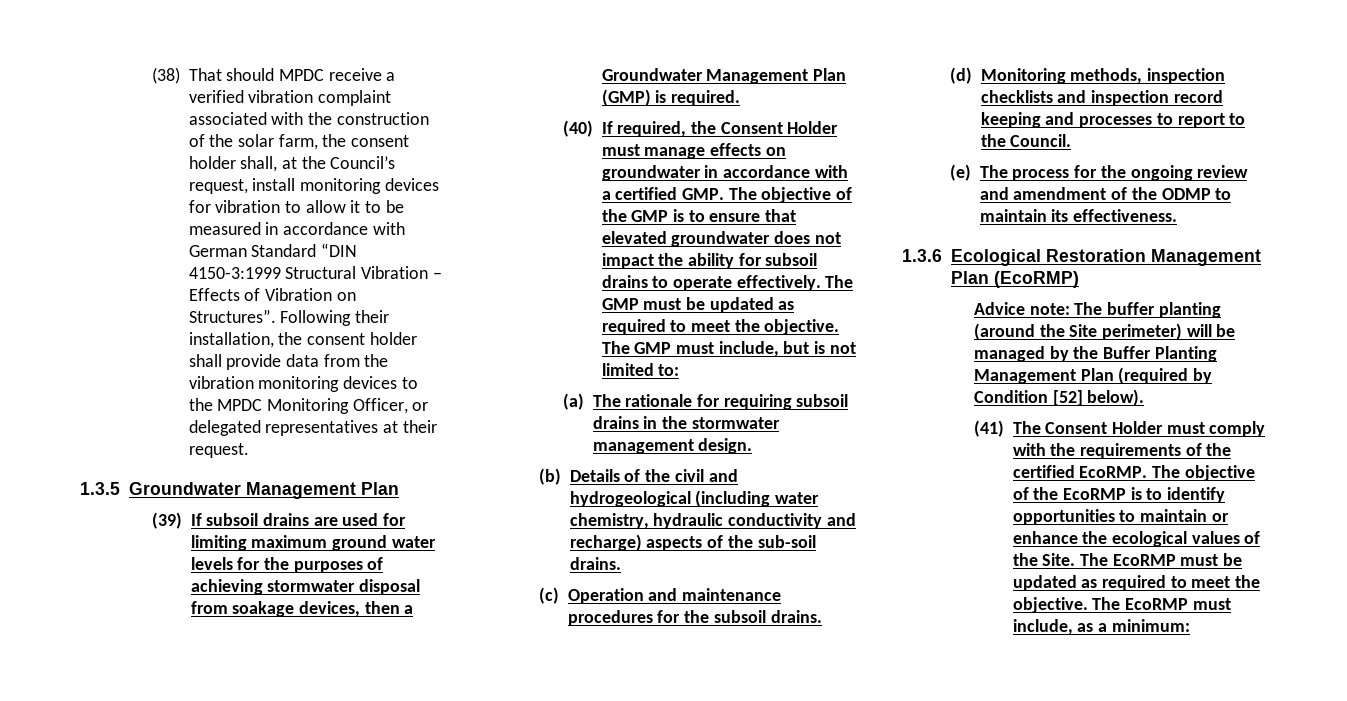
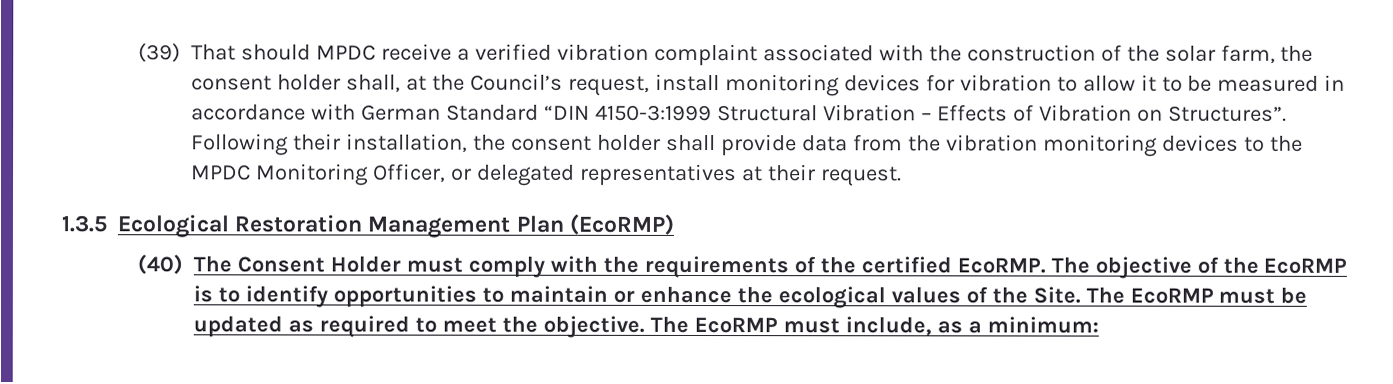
- (38) That should MPDC receive a verified vibration complaint associated with the construction of the solar farm, the consent holder shall, at the Council’s request, install monitoring devices for vibration to allow it to be measured in accordance with German Standard “DIN 4150-3:1999 Structural Vibration – Effects of Vibration on Structures”.
+ (39) That should MPDC receive a verified vibration complaint associated with the construction of the solar farm, the consent holder shall, at the Council’s request, install monitoring devices for vibration to allow it to be measured in accordance with German Standard “DIN 4150-3:1999 Structural Vibration – Effects of Vibration on Structures”.
- 1.3.5 Groundwater Management Plan
- (39) If subsoil drains are used for limiting maximum ground water levels for the purposes of achieving stormwater disposal from soakage devices, then a Groundwater Management Plan (GMP) is required.
- (40) If required, the Consent Holder must manage effects on groundwater in accordance with a certified GMP. The objective of the GMP is to ensure that elevated groundwater does not impact the ability for subsoil drains to operate effectively. The GMP must be updated as required to meet the objective. The GMP must include, but is not limited to:
- (a) The rationale for requiring subsoil drains in the stormwater management design.
- (b) Details of the civil and hydrogeological (including water chemistry, hydraulic conductivity and recharge) aspects of the sub-soil drains.
- (c) Operation and maintenance procedures for the subsoil drains.
- (d) Monitoring methods, inspection checklists and inspection record keeping and processes to report to the Council.
- (e) The process for the ongoing review and amendment of the ODMP to maintain its effectiveness.
- 1.3.6 Ecological Restoration Management Plan (EcoRMP)
+ 1.3.5 Ecological Restoration Management Plan (EcoRMP)
- Advice note: The buffer planting (around the Site perimeter) will be managed by the Buffer Planting Management Plan (required by Condition [52] below).
- (41) The Consent Holder must comply with the requirements of the certified EcoRMP.
+ (40) The Consent Holder must comply with the requirements of the certified EcoRMP.

